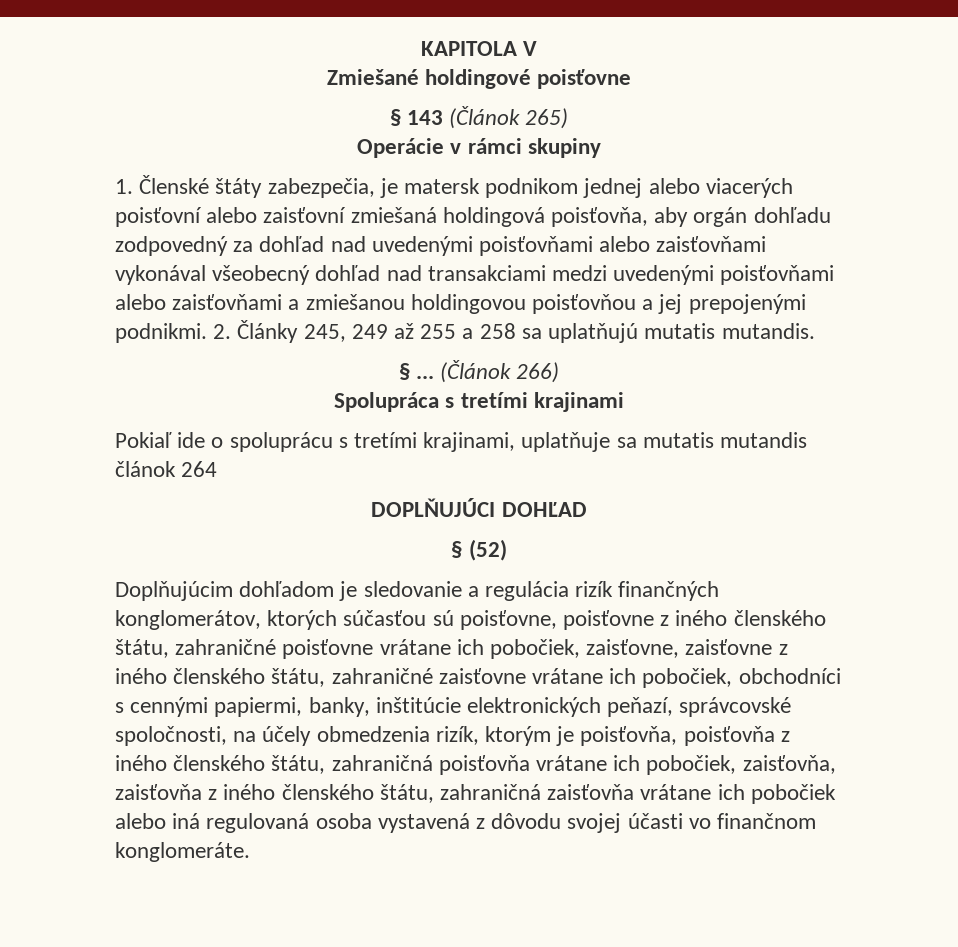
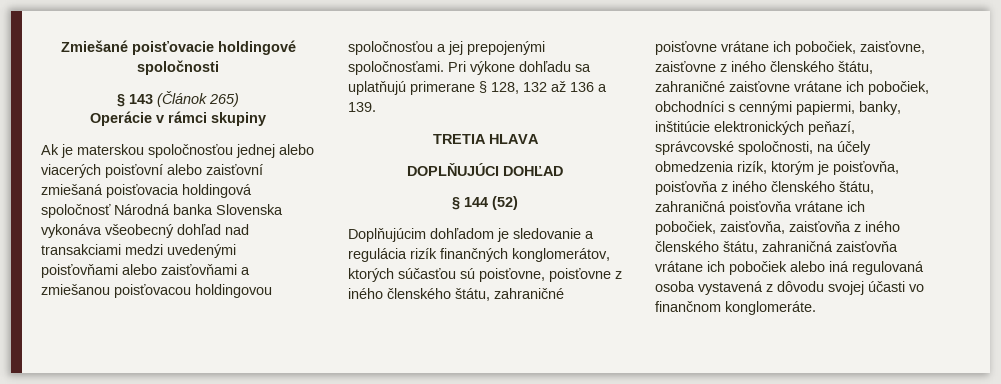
- KAPITOLA V
- Zmiešané holdingové poisťovne
+ Zmiešané poisťovacie holdingové spoločnosti
- 1. Členské štáty zabezpečia, je matersk podnikom jednej alebo viacerých poisťovní alebo zaisťovní zmiešaná holdingová poisťovňa, aby orgán dohľadu zodpovedný za dohľad nad uvedenými poisťovňami alebo zaisťovňami vykonával všeobecný dohľad nad transakciami medzi uvedenými poisťovňami alebo zaisťovňami a zmiešanou holdingovou poisťovňou a jej prepojenými podnikmi. 2. Články 245, 249 až 255 a 258 sa uplatňujú mutatis mutandis.
- § ... (Článok 266)
- Spolupráca s tretími krajinami
- Pokiaľ ide o spoluprácu s tretími krajinami, uplatňuje sa mutatis mutandis článok 264
+ Ak je materskou spoločnosťou jednej alebo viacerých poisťovní alebo zaisťovní zmiešaná poisťovacia holdingová spoločnosť Národná banka Slovenska vykonáva všeobecný dohľad nad transakciami medzi uvedenými poisťovňami alebo zaisťovňami a zmiešanou poisťovacou holdingovou spoločnosťou a jej prepojenými spoločnosťami. Pri výkone dohľadu sa uplatňujú primerane § 128, 132 až 136 a 139.
+ TRETIA HLAVA
- § (52)
+ § 144 (52)

